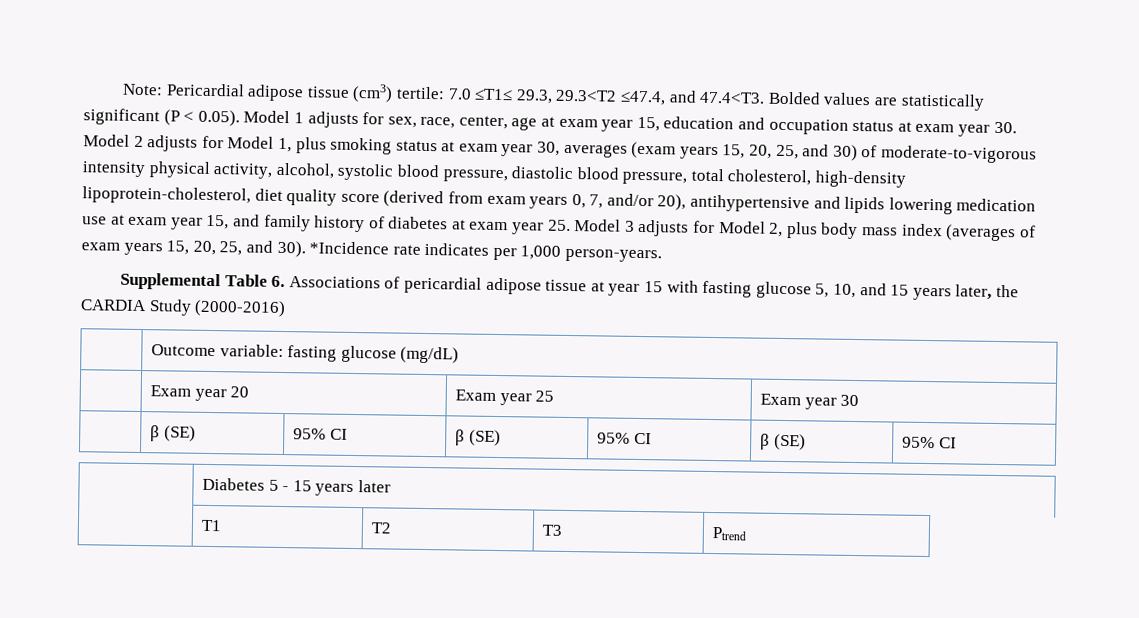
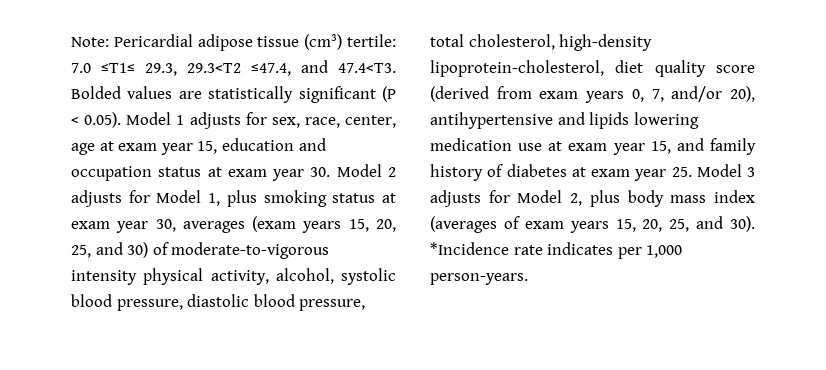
- Supplemental Table 6. Associations of pericardial adipose tissue at year 15 with fasting glucose 5, 10, and 15 years later, the CARDIA Study (2000-2016)
- | Outcome variable: fasting glucose (mg/dL)
- | Exam year 20 | Exam year 25 | Exam year 30
- | β (SE) | 95% CI | β (SE) | 95% CI | β (SE) | 95% CI
- | Diabetes 5 - 15 years later
- | T1 | T2 | T3 | Ptrend

